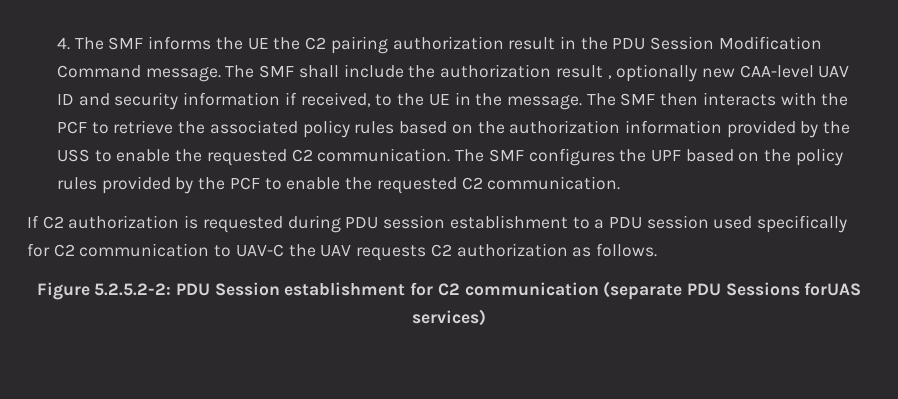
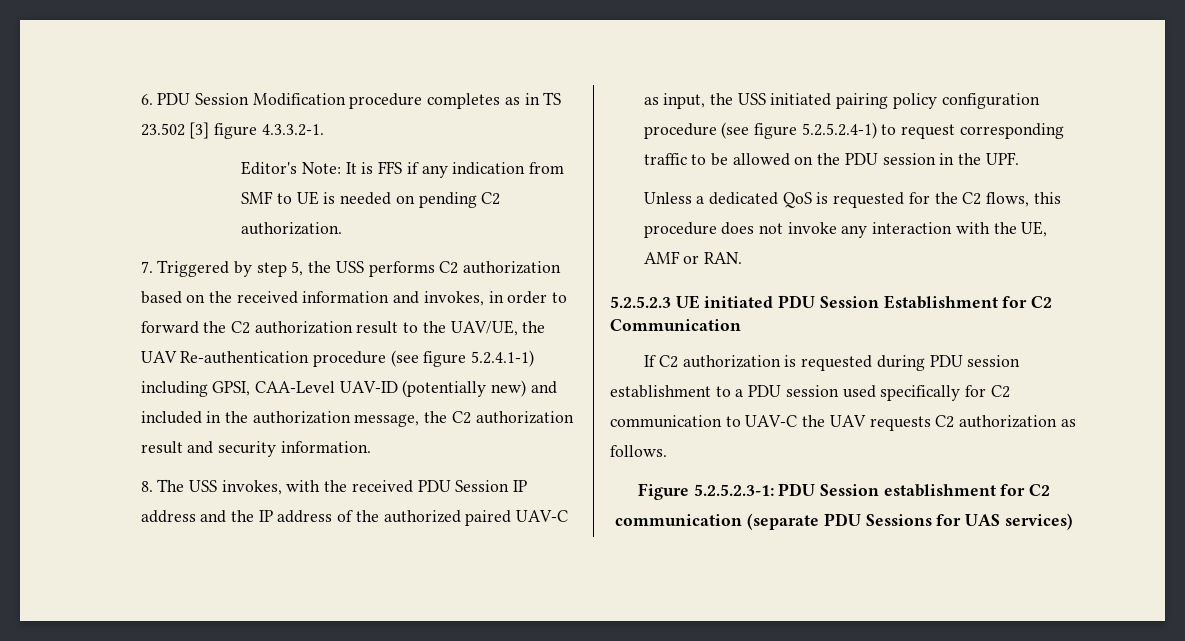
- 4. The SMF informs the UE the C2 pairing authorization result in the PDU Session Modification Command message. The SMF shall include the authorization result , optionally new CAA-level UAV ID and security information if received, to the UE in the message. The SMF then interacts with the PCF to retrieve the associated policy rules based on the authorization information provided by the USS to enable the requested C2 communication. The SMF configures the UPF based on the policy rules provided by the PCF to enable the requested C2 communication.
+ 6. PDU Session Modification procedure completes as in TS 23.502 [3] figure 4.3.3.2-1.
+ Editor's Note: It is FFS if any indication from SMF to UE is needed on pending C2 authorization.
+ 7. Triggered by step 5, the USS performs C2 authorization based on the received information and invokes, in order to forward the C2 authorization result to the UAV/UE, the UAV Re-authentication procedure (see figure 5.2.4.1-1) including GPSI, CAA-Level UAV-ID (potentially new) and included in the authorization message, the C2 authorization result and security information.
+ 8. The USS invokes, with the received PDU Session IP address and the IP address of the authorized paired UAV-C as input, the USS initiated pairing policy configuration procedure (see figure 5.2.5.2.4-1) to request corresponding traffic to be allowed on the PDU session in the UPF.
+ Unless a dedicated QoS is requested for the C2 flows, this procedure does not invoke any interaction with the UE, AMF or RAN.
+ 5.2.5.2.3 UE initiated PDU Session Establishment for C2 Communication
- Figure 5.2.5.2-2: PDU Session establishment for C2 communication (separate PDU Sessions forUAS services)
+ Figure 5.2.5.2.3-1: PDU Session establishment for C2 communication (separate PDU Sessions for UAS services)

